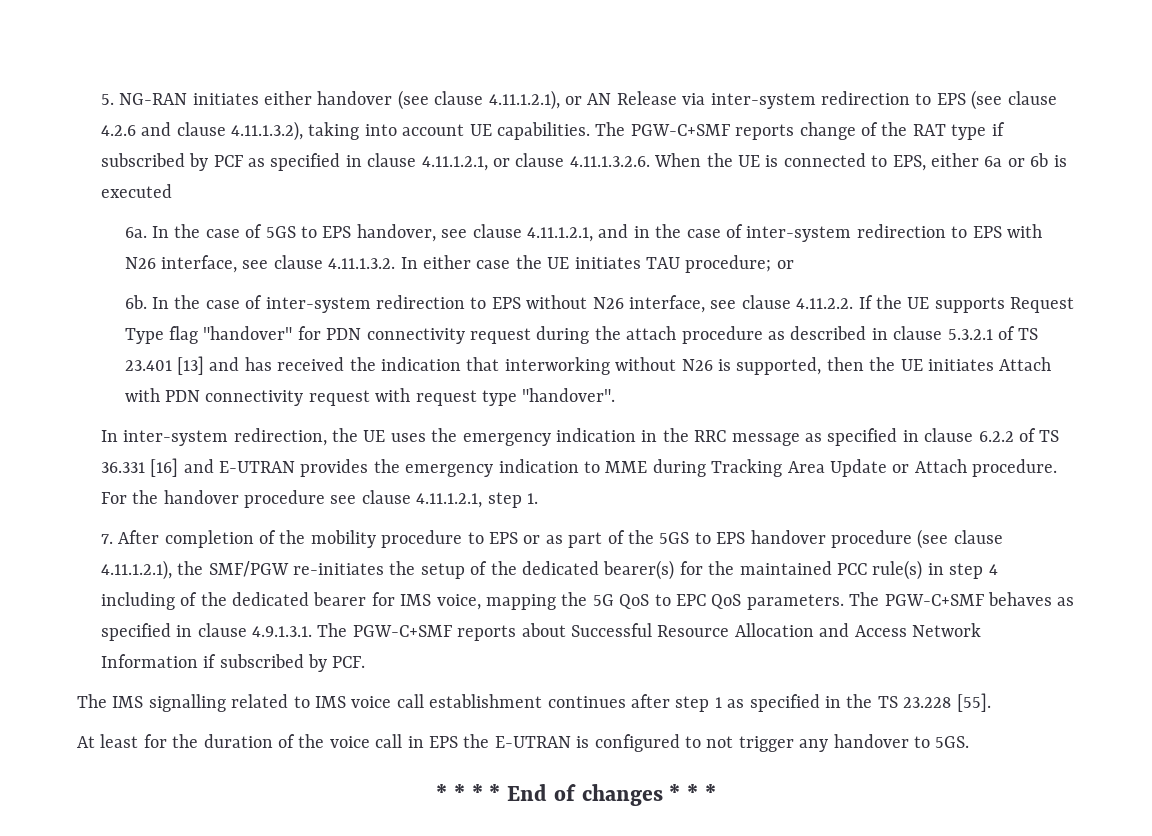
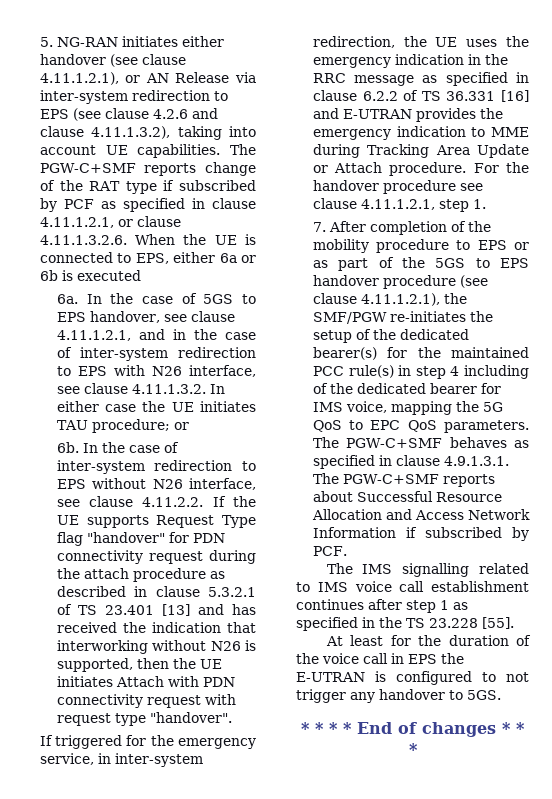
- In inter-system redirection, the UE uses the emergency indication in the RRC message as specified in clause 6.2.2 of TS 36.331 [16] and E-UTRAN provides the emergency indication to MME during Tracking Area Update or Attach procedure.
+ If triggered for the emergency service, in inter-system redirection, the UE uses the emergency indication in the RRC message as specified in clause 6.2.2 of TS 36.331 [16] and E-UTRAN provides the emergency indication to MME during Tracking Area Update or Attach procedure.

